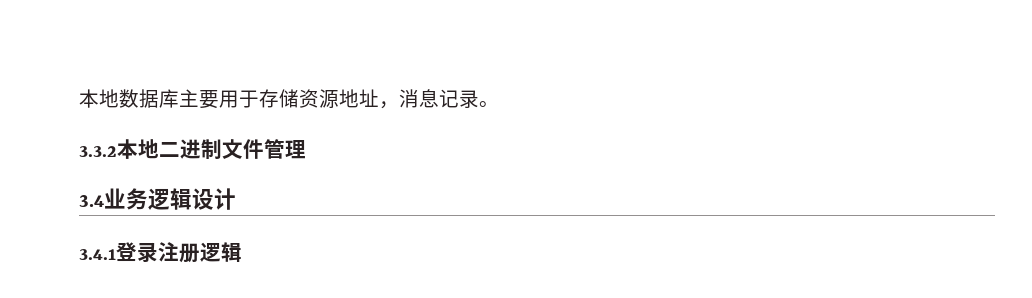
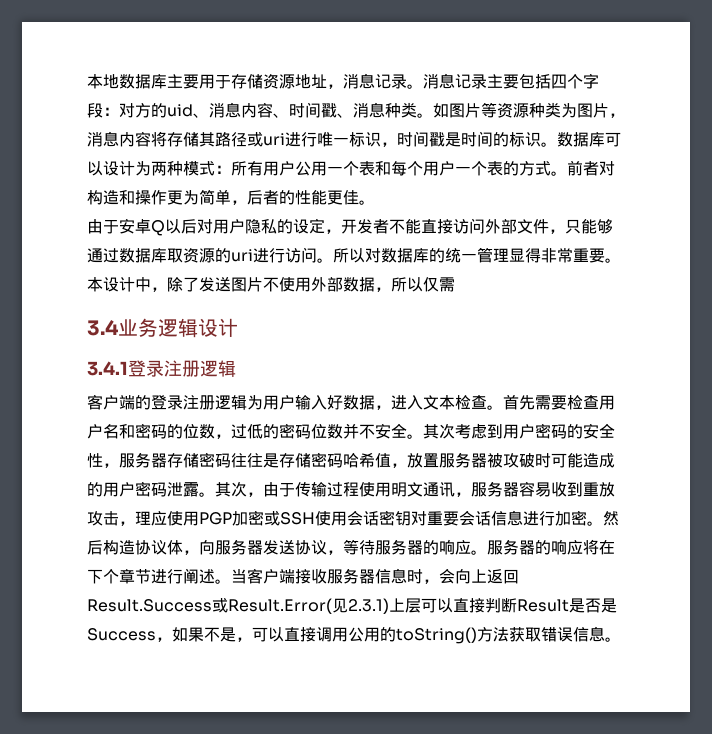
- 本地数据库主要用于存储资源地址，消息记录。
- 3.3.2本地二进制文件管理
+ 本地数据库主要用于存储资源地址，消息记录。消息记录主要包括四个字段：对方的uid、消息内容、时间戳、消息种类。如图片等资源种类为图片，消息内容将存储其路径或uri进行唯一标识，时间戳是时间的标识。数据库可以设计为两种模式：所有用户公用一个表和每个用户一个表的方式。前者对构造和操作更为简单，后者的性能更佳。
+ 由于安卓Q以后对用户隐私的设定，开发者不能直接访问外部文件，只能够通过数据库取资源的uri进行访问。所以对数据库的统一管理显得非常重要。本设计中，除了发送图片不使用外部数据，所以仅需
+ 客户端的登录注册逻辑为用户输入好数据，进入文本检查。首先需要检查用户名和密码的位数，过低的密码位数并不安全。其次考虑到用户密码的安全性，服务器存储密码往往是存储密码哈希值，放置服务器被攻破时可能造成的用户密码泄露。其次，由于传输过程使用明文通讯，服务器容易收到重放攻击，理应使用PGP加密或SSH使用会话密钥对重要会话信息进行加密。然后构造协议体，向服务器发送协议，等待服务器的响应。服务器的响应将在下个章节进行阐述。当客户端接收服务器信息时，会向上返回Result.Success或Result.Error(见2.3.1)上层可以直接判断Result是否是Success，如果不是，可以直接调用公用的toString()方法获取错误信息。

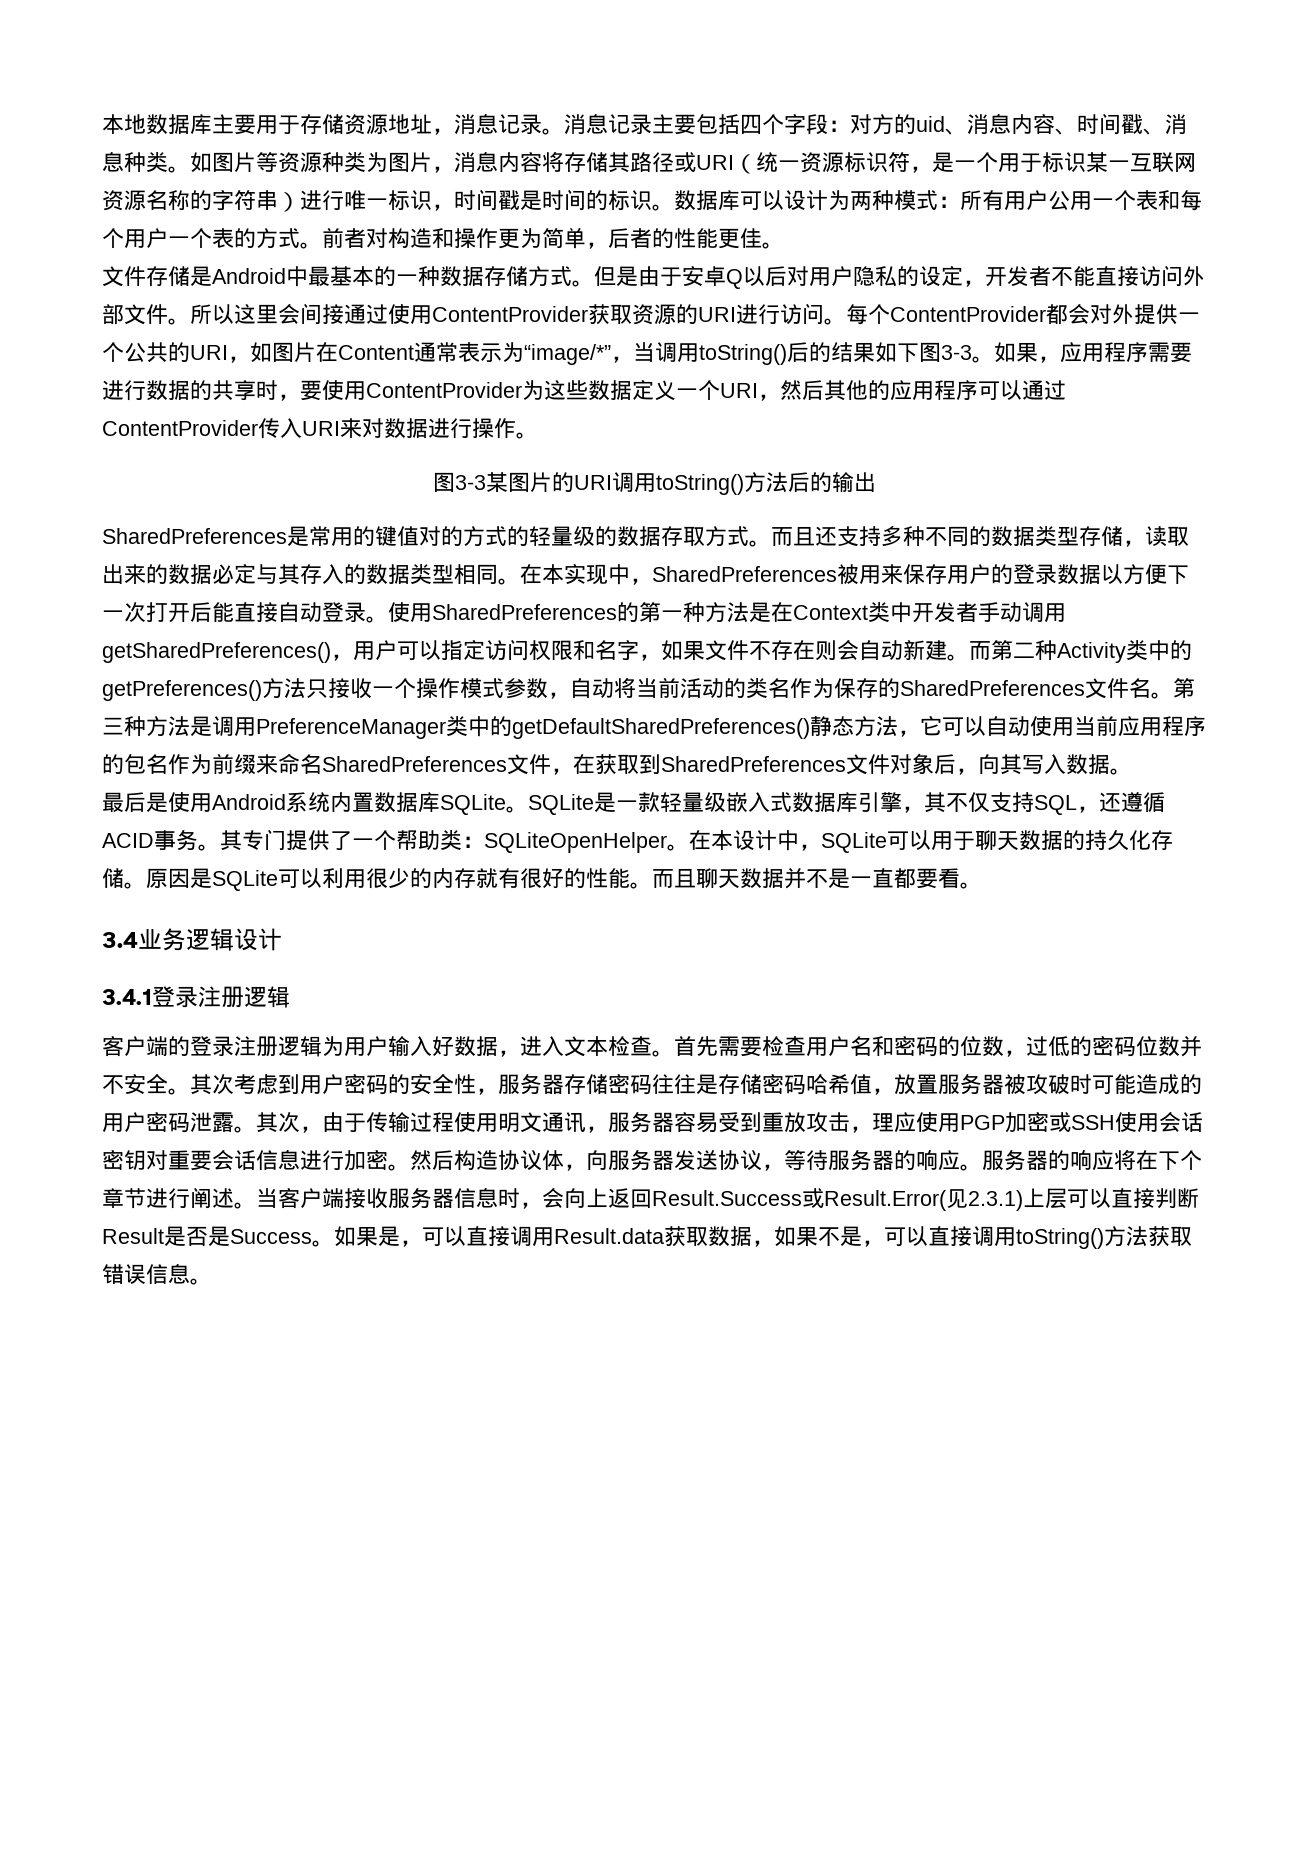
- 如图片等资源种类为图片，消息内容将存储其路径或uri进行唯一标识，时间戳是时间的标识。
+ 如图片等资源种类为图片，消息内容将存储其路径或URI（统一资源标识符，是一个用于标识某一互联网资源名称的字符串）进行唯一标识，时间戳是时间的标识。
- 由于安卓Q以后对用户隐私的设定，开发者不能直接访问外部文件，只能够通过数据库取资源的uri进行访问。
+ 文件存储是Android中最基本的一种数据存储方式。但是由于安卓Q以后对用户隐私的设定，开发者不能直接访问外部文件。所以这里会间接通过使用ContentProvider获取资源的URI进行访问。
- 所以对数据库的统一管理显得非常重要。本设计中，除了发送图片不使用外部数据，所以仅需
+ 每个ContentProvider都会对外提供一个公共的URI，如图片在Content通常表示为“image/*”，当调用toString()后的结果如下图3-3。如果，应用程序需要进行数据的共享时，要使用ContentProvider为这些数据定义一个URI，然后其他的应用程序可以通过ContentProvider传入URI来对数据进行操作。
+ 图3-3某图片的URI调用toString()方法后的输出
+ SharedPreferences是常用的键值对的方式的轻量级的数据存取方式。而且还支持多种不同的数据类型存储，读取出来的数据必定与其存入的数据类型相同。在本实现中，SharedPreferences被用来保存用户的登录数据以方便下一次打开后能直接自动登录。使用SharedPreferences的第一种方法是在Context类中开发者手动调用getSharedPreferences()，用户可以指定访问权限和名字，如果文件不存在则会自动新建。而第二种Activity类中的getPreferences()方法只接收一个操作模式参数，自动将当前活动的类名作为保存的SharedPreferences文件名。第三种方法是调用PreferenceManager类中的getDefaultSharedPreferences()静态方法，它可以自动使用当前应用程序的包名作为前缀来命名SharedPreferences文件，在获取到SharedPreferences文件对象后，向其写入数据。
+ 最后是使用Android系统内置数据库SQLite。SQLite是一款轻量级嵌入式数据库引擎，其不仅支持SQL，还遵循ACID事务。其专门提供了一个帮助类：SQLiteOpenHelper。在本设计中，SQLite可以用于聊天数据的持久化存储。原因是SQLite可以利用很少的内存就有很好的性能。而且聊天数据并不是一直都要看。
- 其次，由于传输过程使用明文通讯，服务器容易收到重放攻击，理应使用PGP加密或SSH使用会话密钥对重要会话信息进行加密。
+ 其次，由于传输过程使用明文通讯，服务器容易受到重放攻击，理应使用PGP加密或SSH使用会话密钥对重要会话信息进行加密。
- 当客户端接收服务器信息时，会向上返回Result.Success或Result.Error(见2.3.1)上层可以直接判断Result是否是Success，如果不是，可以直接调用公用的toString()方法获取错误信息。
+ 当客户端接收服务器信息时，会向上返回Result.Success或Result.Error(见2.3.1)上层可以直接判断Result是否是Success。如果是，可以直接调用Result.data获取数据，如果不是，可以直接调用toString()方法获取错误信息。

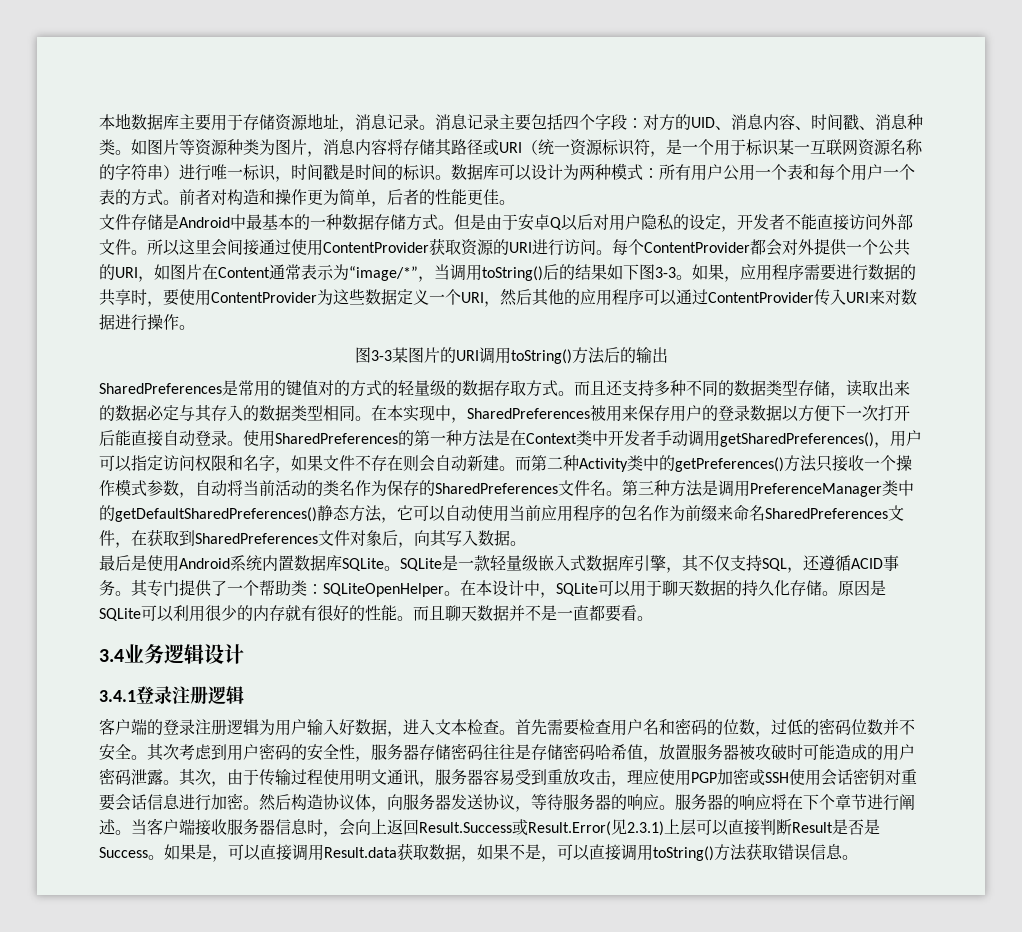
- 消息记录主要包括四个字段：对方的uid、消息内容、时间戳、消息种类。
+ 消息记录主要包括四个字段：对方的UID、消息内容、时间戳、消息种类。

